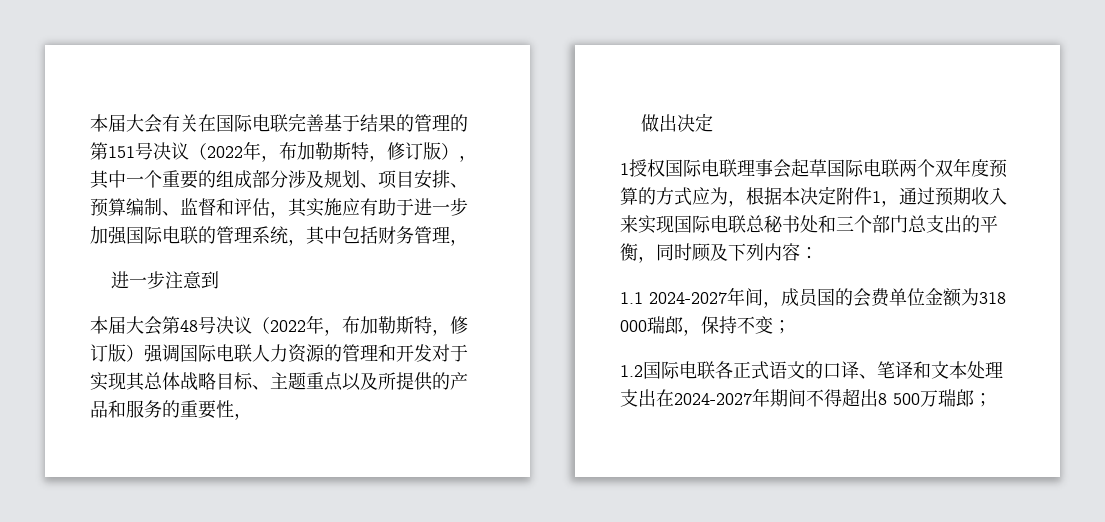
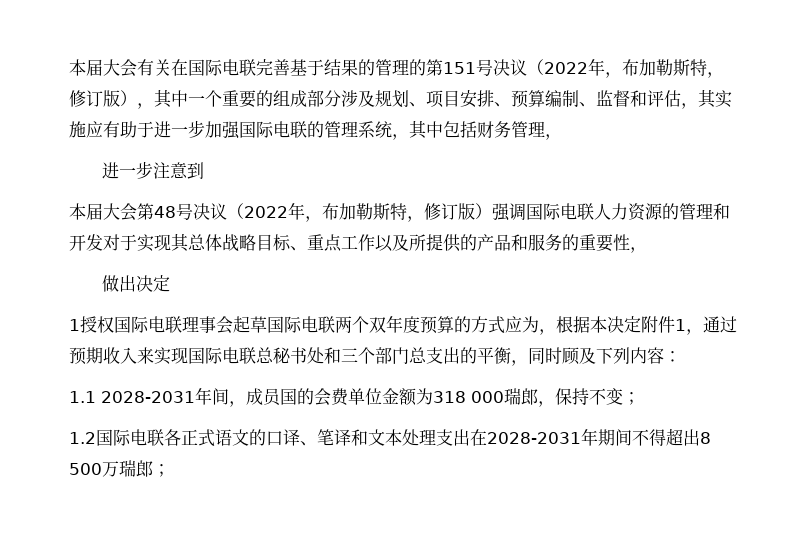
- 本届大会第48号决议（2022年，布加勒斯特，修订版）强调国际电联人力资源的管理和开发对于实现其总体战略目标、主题重点以及所提供的产品和服务的重要性，
+ 本届大会第48号决议（2022年，布加勒斯特，修订版）强调国际电联人力资源的管理和开发对于实现其总体战略目标、重点工作以及所提供的产品和服务的重要性，
- 1.1 2024-2027年间，成员国的会费单位金额为318 000瑞郎，保持不变；
+ 1.1 2028-2031年间，成员国的会费单位金额为318 000瑞郎，保持不变；
- 1.2国际电联各正式语文的口译、笔译和文本处理支出在2024-2027年期间不得超出8 500万瑞郎；
+ 1.2国际电联各正式语文的口译、笔译和文本处理支出在2028-2031年期间不得超出8 500万瑞郎；

